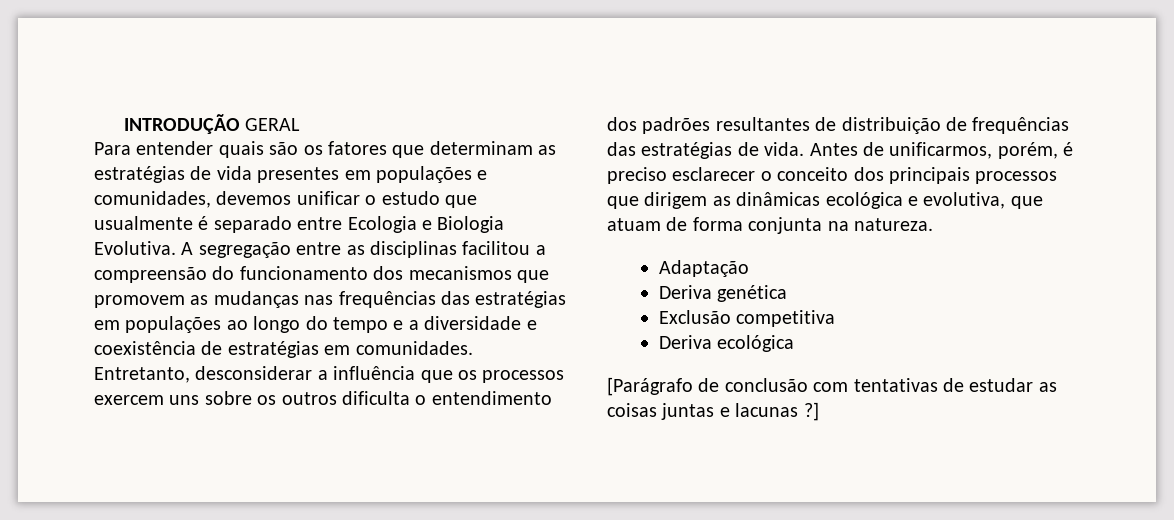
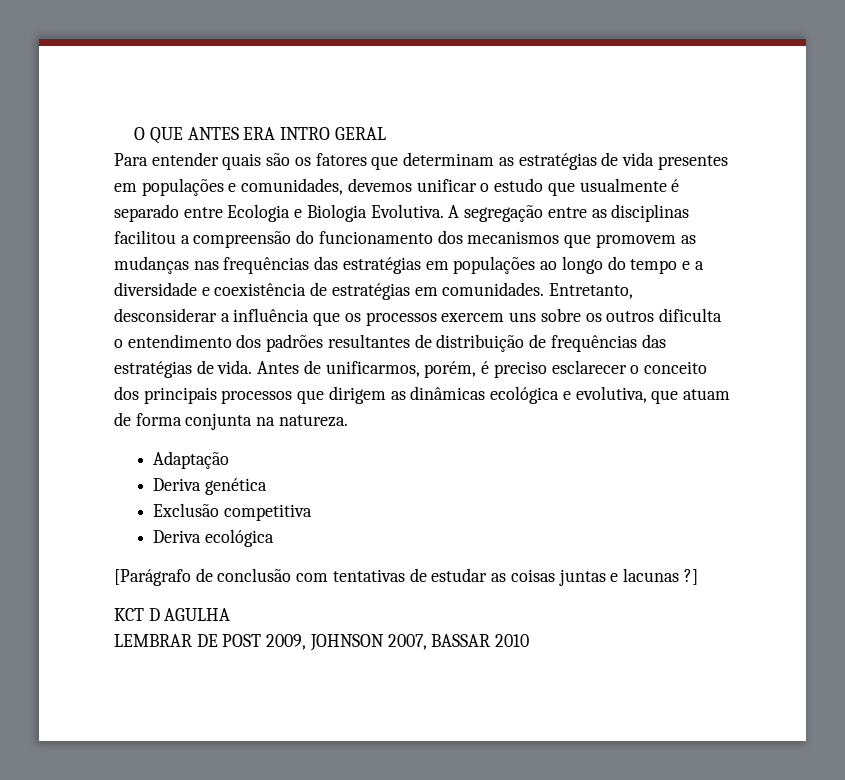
- INTRODUÇÃO GERAL
+ O QUE ANTES ERA INTRO GERAL
+ KCT D AGULHA
+ LEMBRAR DE POST 2009, JOHNSON 2007, BASSAR 2010

